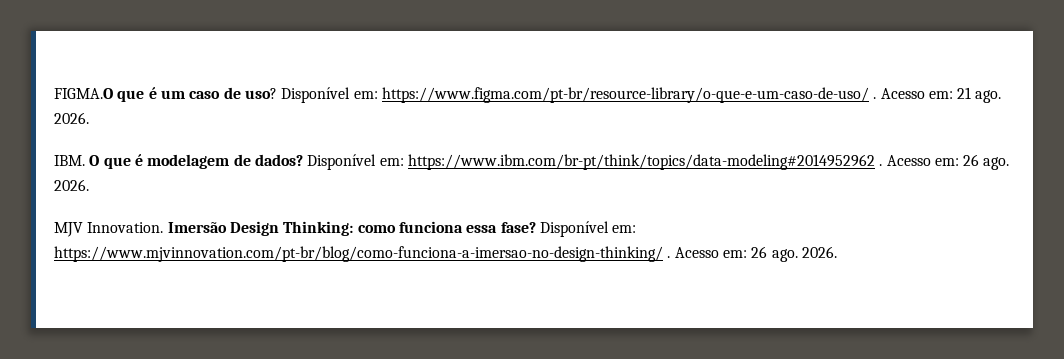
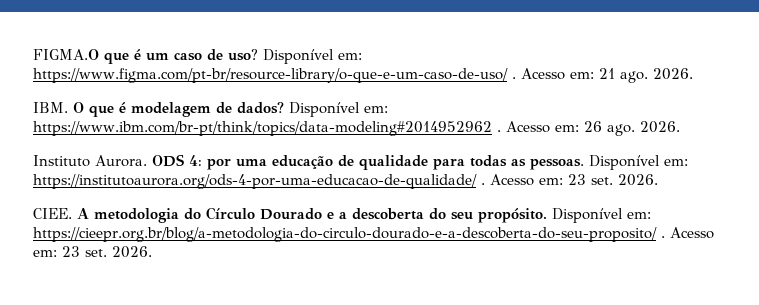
- MJV Innovation. Imersão Design Thinking: como funciona essa fase? Disponível em: https://www.mjvinnovation.com/pt-br/blog/como-funciona-a-imersao-no-design-thinking/ . Acesso em: 26 ago. 2026.
+ Instituto Aurora. ODS 4: por uma educação de qualidade para todas as pessoas. Disponível em: https://institutoaurora.org/ods-4-por-uma-educacao-de-qualidade/ . Acesso em: 23 set. 2026.
+ CIEE. A metodologia do Círculo Dourado e a descoberta do seu propósito. Disponível em: https://cieepr.org.br/blog/a-metodologia-do-circulo-dourado-e-a-descoberta-do-seu-proposito/ . Acesso em: 23 set. 2026.

